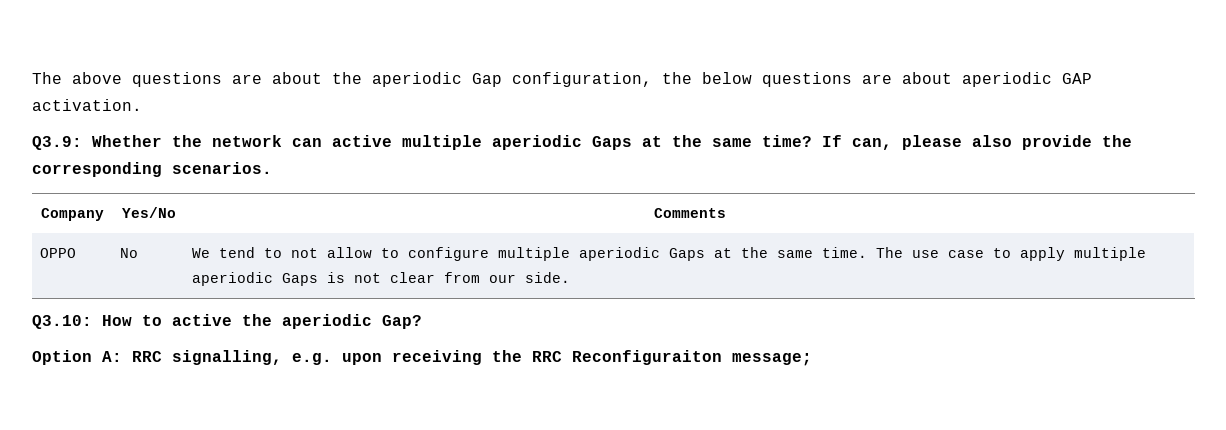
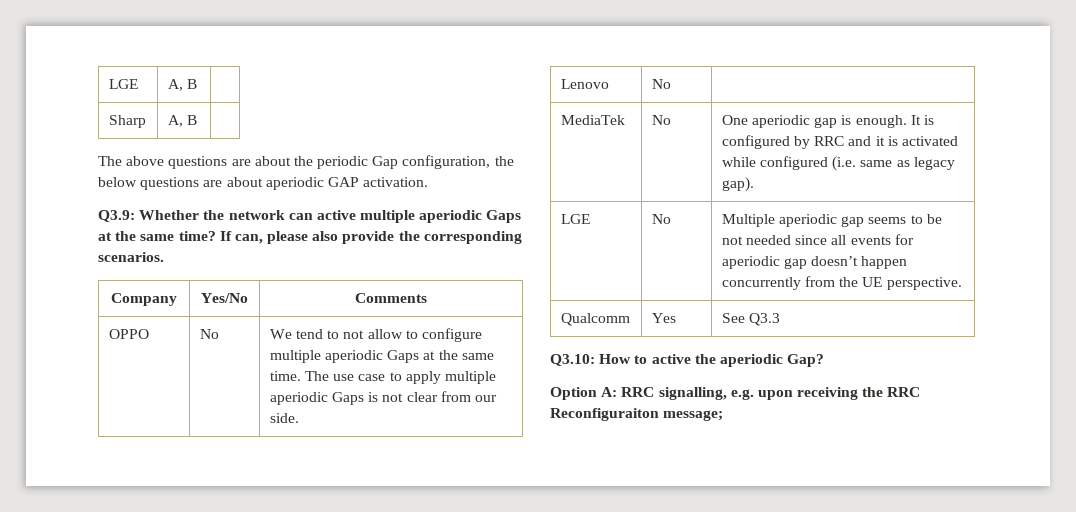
+ LGE | A, B |
+ Sharp | A, B |
- The above questions are about the aperiodic Gap configuration, the below questions are about aperiodic GAP activation.
+ The above questions are about the periodic Gap configuration, the below questions are about aperiodic GAP activation.
+ Lenovo | No |
+ MediaTek | No | One aperiodic gap is enough. It is configured by RRC and it is activated while configured (i.e. same as legacy gap).
+ LGE | No | Multiple aperiodic gap seems to be not needed since all events for aperiodic gap doesn’t happen concurrently from the UE perspective.
+ Qualcomm | Yes | See Q3.3

